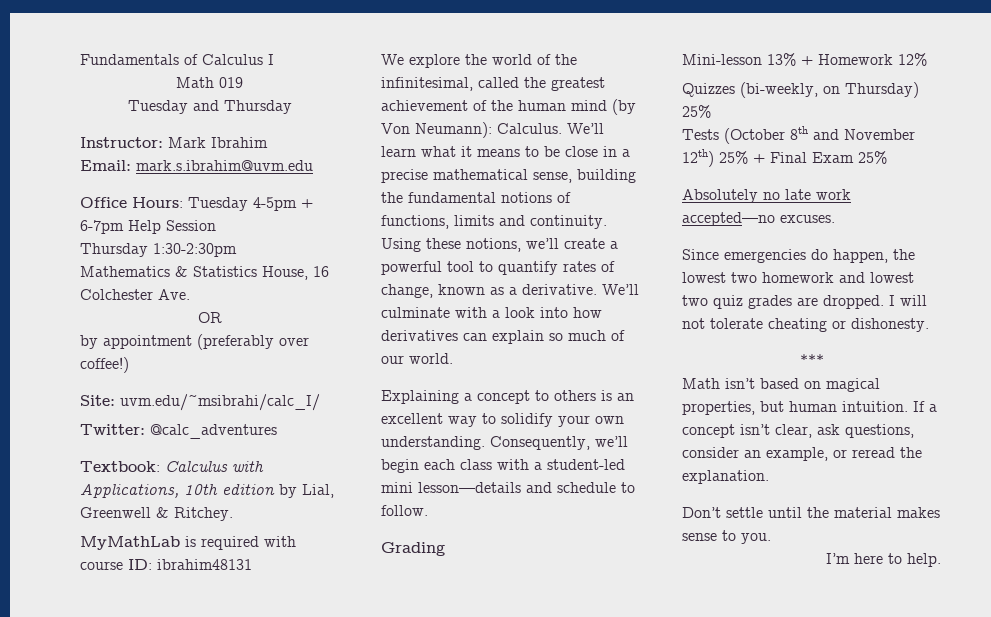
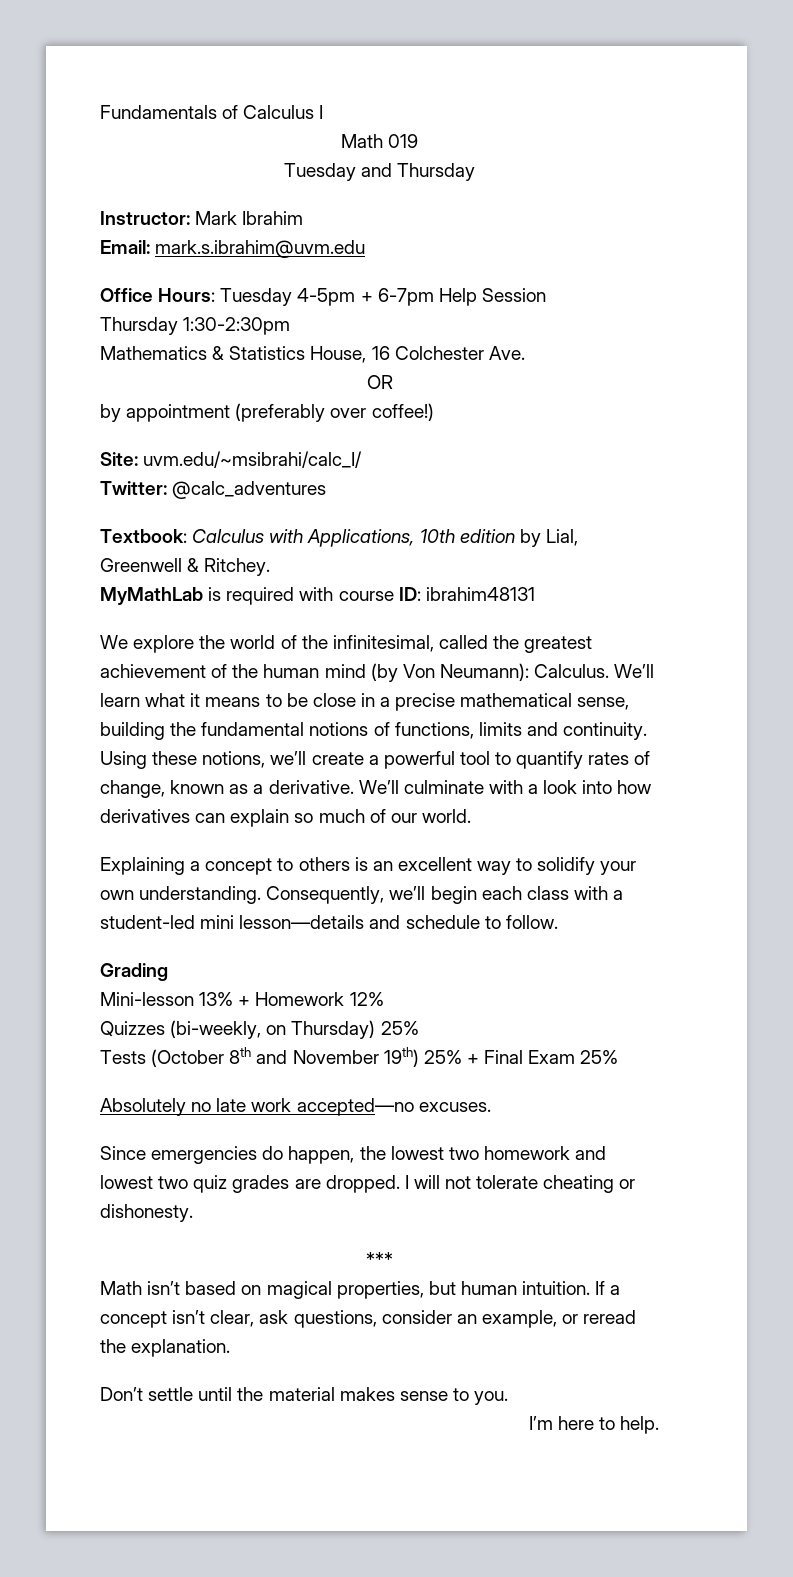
- Tests (October 8th and November 12th) 25% + Final Exam 25%
+ Tests (October 8th and November 19th) 25% + Final Exam 25%

